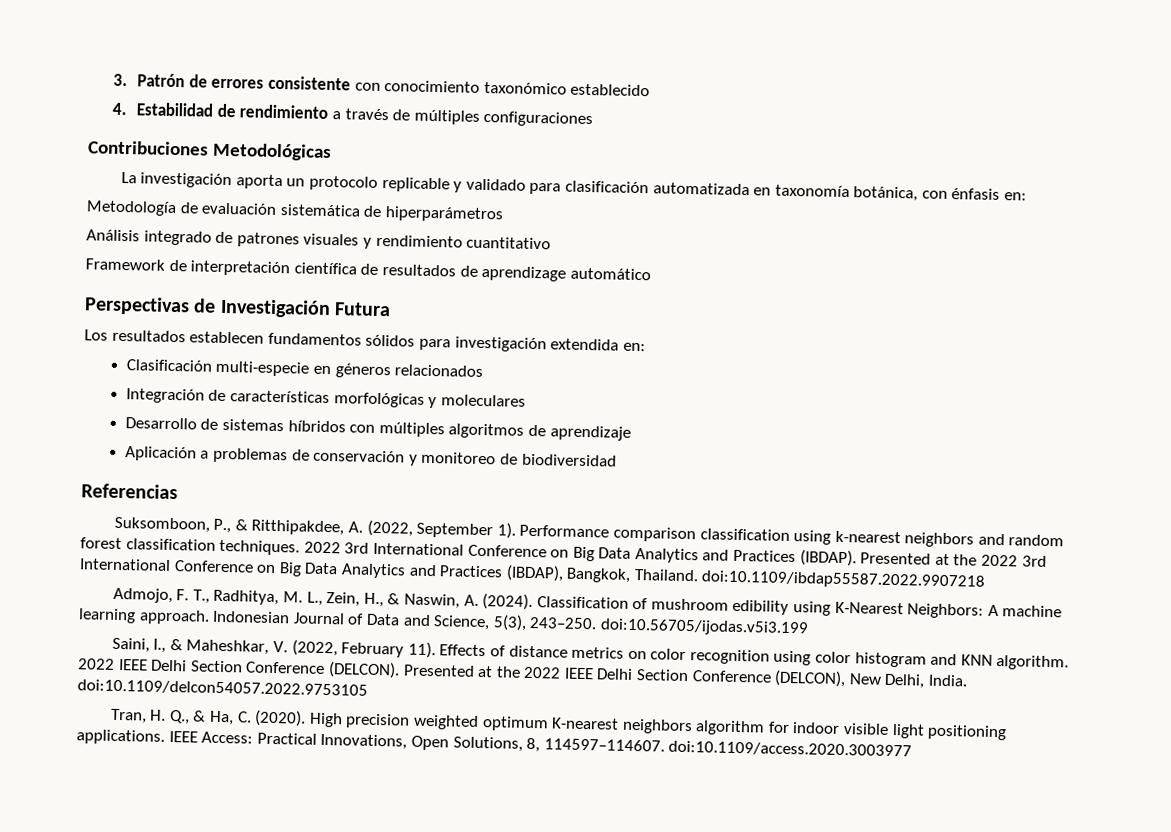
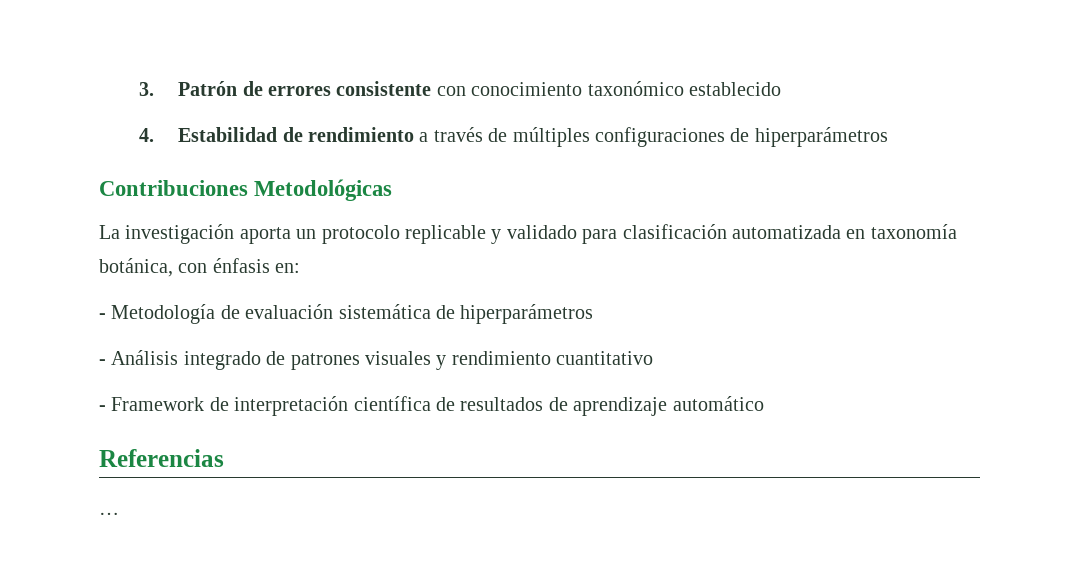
- 4. Estabilidad de rendimiento a través de múltiples configuraciones
+ 4. Estabilidad de rendimiento a través de múltiples configuraciones de hiperparámetros
- Metodología de evaluación sistemática de hiperparámetros
+ - Metodología de evaluación sistemática de hiperparámetros
- Análisis integrado de patrones visuales y rendimiento cuantitativo
+ - Análisis integrado de patrones visuales y rendimiento cuantitativo
- Framework de interpretación científica de resultados de aprendizage automático
+ - Framework de interpretación científica de resultados de aprendizaje automático
- Perspectivas de Investigación Futura
- Los resultados establecen fundamentos sólidos para investigación extendida en:
- Clasificación multi-especie en géneros relacionados
- Integración de características morfológicas y moleculares
- Desarrollo de sistemas híbridos con múltiples algoritmos de aprendizaje
- Aplicación a problemas de conservación y monitoreo de biodiversidad
  Referencias
- Suksomboon, P., & Ritthipakdee, A. (2022, September 1). Performance comparison classification using k-nearest neighbors and random forest classification techniques. 2022 3rd International Conference on Big Data Analytics and Practices (IBDAP). Presented at the 2022 3rd International Conference on Big Data Analytics and Practices (IBDAP), Bangkok, Thailand. doi:10.1109/ibdap55587.2022.9907218
- Admojo, F. T., Radhitya, M. L., Zein, H., & Naswin, A. (2024). Classification of mushroom edibility using K-Nearest Neighbors: A machine learning approach. Indonesian Journal of Data and Science, 5(3), 243–250. doi:10.56705/ijodas.v5i3.199
- Saini, I., & Maheshkar, V. (2022, February 11). Effects of distance metrics on color recognition using color histogram and KNN algorithm. 2022 IEEE Delhi Section Conference (DELCON). Presented at the 2022 IEEE Delhi Section Conference (DELCON), New Delhi, India. doi:10.1109/delcon54057.2022.9753105
- Tran, H. Q., & Ha, C. (2020). High precision weighted optimum K-nearest neighbors algorithm for indoor visible light positioning applications. IEEE Access: Practical Innovations, Open Solutions, 8, 114597–114607. doi:10.1109/access.2020.3003977
+ …

